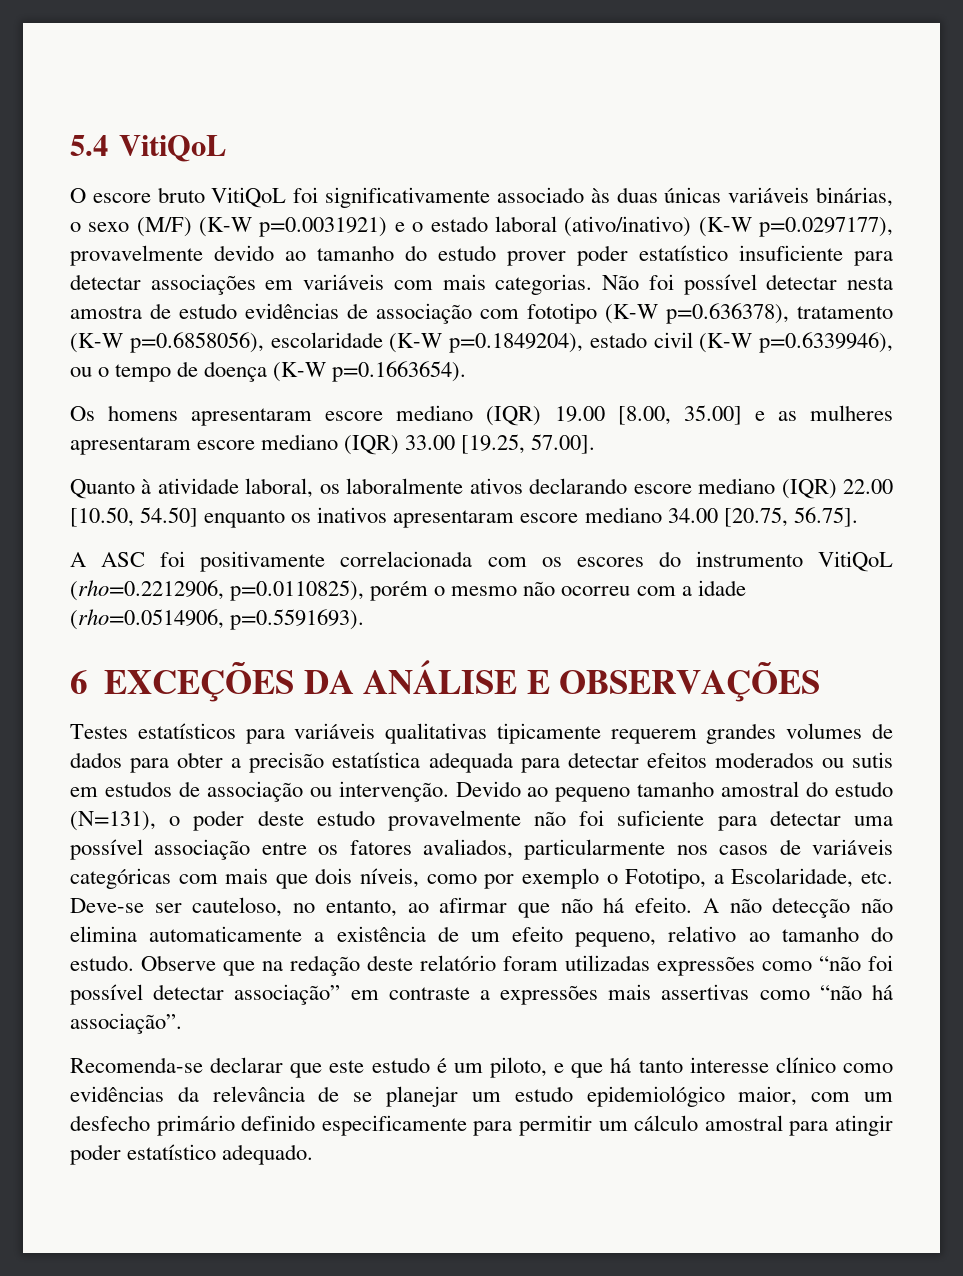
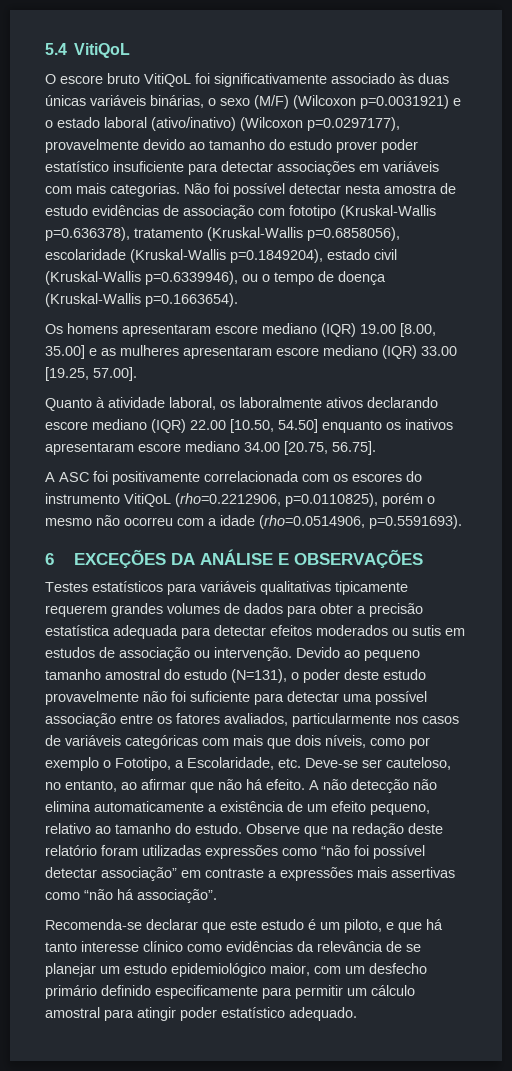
- O escore bruto VitiQoL foi significativamente associado às duas únicas variáveis binárias, o sexo (M/F) (K-W p=0.0031921) e o estado laboral (ativo/inativo) (K-W p=0.0297177), provavelmente devido ao tamanho do estudo prover poder estatístico insuficiente para detectar associações em variáveis com mais categorias.
+ O escore bruto VitiQoL foi significativamente associado às duas únicas variáveis binárias, o sexo (M/F) (Wilcoxon p=0.0031921) e o estado laboral (ativo/inativo) (Wilcoxon p=0.0297177), provavelmente devido ao tamanho do estudo prover poder estatístico insuficiente para detectar associações em variáveis com mais categorias.
- Não foi possível detectar nesta amostra de estudo evidências de associação com fototipo (K-W p=0.636378), tratamento (K-W p=0.6858056), escolaridade (K-W p=0.1849204), estado civil (K-W p=0.6339946), ou o tempo de doença (K-W p=0.1663654).
+ Não foi possível detectar nesta amostra de estudo evidências de associação com fototipo (Kruskal-Wallis p=0.636378), tratamento (Kruskal-Wallis p=0.6858056), escolaridade (Kruskal-Wallis p=0.1849204), estado civil (Kruskal-Wallis p=0.6339946), ou o tempo de doença (Kruskal-Wallis p=0.1663654).

